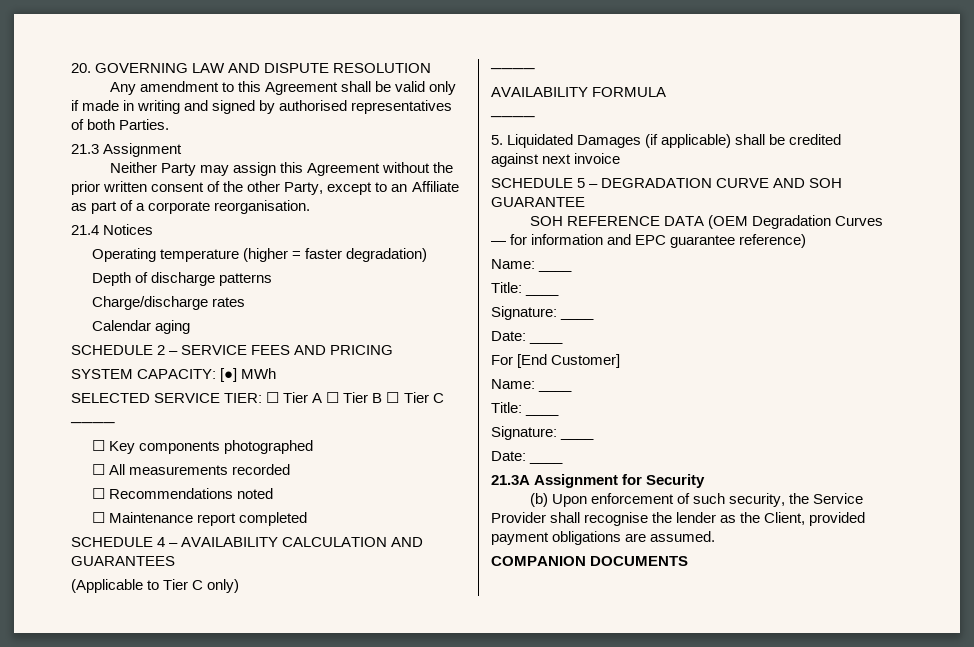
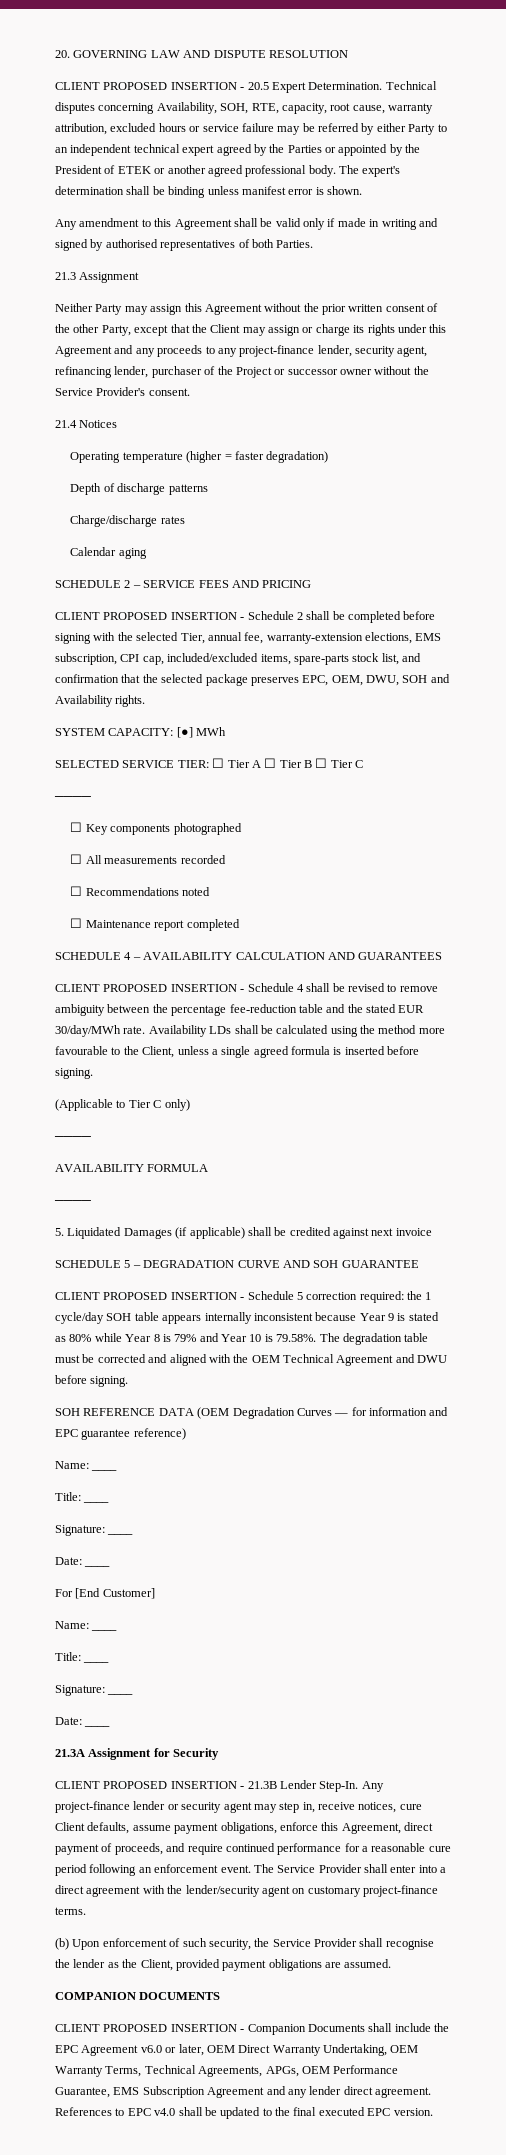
+ CLIENT PROPOSED INSERTION - 20.5 Expert Determination. Technical disputes concerning Availability, SOH, RTE, capacity, root cause, warranty attribution, excluded hours or service failure may be referred by either Party to an independent technical expert agreed by the Parties or appointed by the President of ETEK or another agreed professional body. The expert's determination shall be binding unless manifest error is shown.
- Neither Party may assign this Agreement without the prior written consent of the other Party, except to an Affiliate as part of a corporate reorganisation.
+ Neither Party may assign this Agreement without the prior written consent of the other Party, except that the Client may assign or charge its rights under this Agreement and any proceeds to any project-finance lender, security agent, refinancing lender, purchaser of the Project or successor owner without the Service Provider's consent.
+ CLIENT PROPOSED INSERTION - Schedule 2 shall be completed before signing with the selected Tier, annual fee, warranty-extension elections, EMS subscription, CPI cap, included/excluded items, spare-parts stock list, and confirmation that the selected package preserves EPC, OEM, DWU, SOH and Availability rights.
+ CLIENT PROPOSED INSERTION - Schedule 4 shall be revised to remove ambiguity between the percentage fee-reduction table and the stated EUR 30/day/MWh rate. Availability LDs shall be calculated using the method more favourable to the Client, unless a single agreed formula is inserted before signing.
+ CLIENT PROPOSED INSERTION - Schedule 5 correction required: the 1 cycle/day SOH table appears internally inconsistent because Year 9 is stated as 80% while Year 8 is 79% and Year 10 is 79.58%. The degradation table must be corrected and aligned with the OEM Technical Agreement and DWU before signing.
+ CLIENT PROPOSED INSERTION - 21.3B Lender Step-In. Any project-finance lender or security agent may step in, receive notices, cure Client defaults, assume payment obligations, enforce this Agreement, direct payment of proceeds, and require continued performance for a reasonable cure period following an enforcement event. The Service Provider shall enter into a direct agreement with the lender/security agent on customary project-finance terms.
+ CLIENT PROPOSED INSERTION - Companion Documents shall include the EPC Agreement v6.0 or later, OEM Direct Warranty Undertaking, OEM Warranty Terms, Technical Agreements, APGs, OEM Performance Guarantee, EMS Subscription Agreement and any lender direct agreement. References to EPC v4.0 shall be updated to the final executed EPC version.

